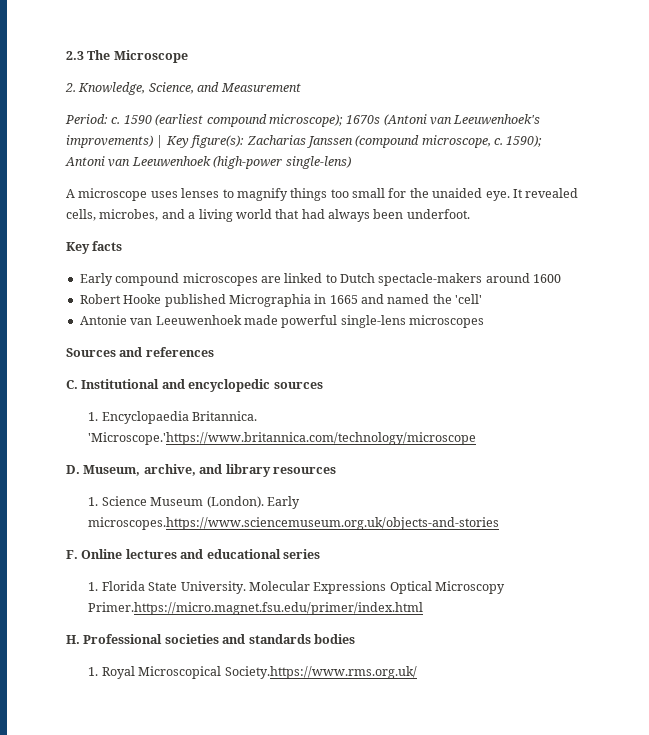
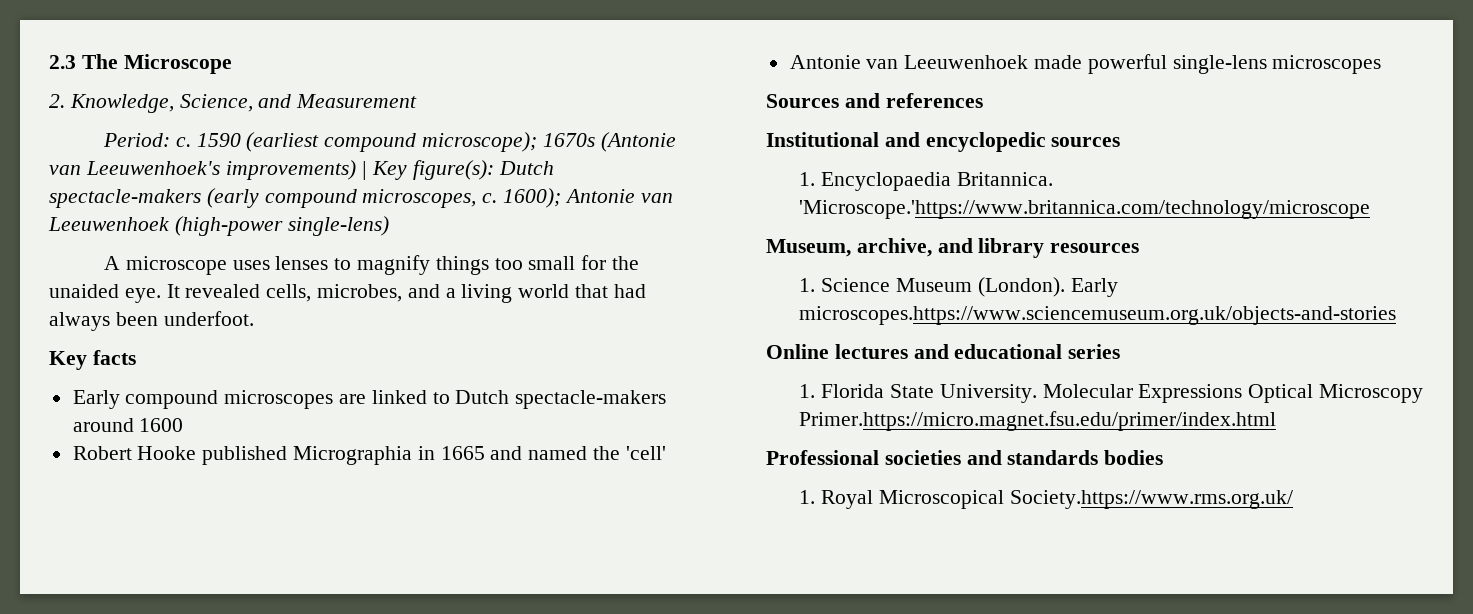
- 1590 (earliest compound microscope); 1670s (Antoni van Leeuwenhoek's improvements) | Key figure(s): Zacharias Janssen (compound microscope, c. 1590); Antoni van Leeuwenhoek (high-power single-lens)
+ 1590 (earliest compound microscope); 1670s (Antonie van Leeuwenhoek's improvements) | Key figure(s): Dutch spectacle-makers (early compound microscopes, c. 1600); Antonie van Leeuwenhoek (high-power single-lens)
- C. Institutional and encyclopedic sources
+ Institutional and encyclopedic sources
- D. Museum, archive, and library resources
+ Museum, archive, and library resources
- F. Online lectures and educational series
+ Online lectures and educational series
- H. Professional societies and standards bodies
+ Professional societies and standards bodies

